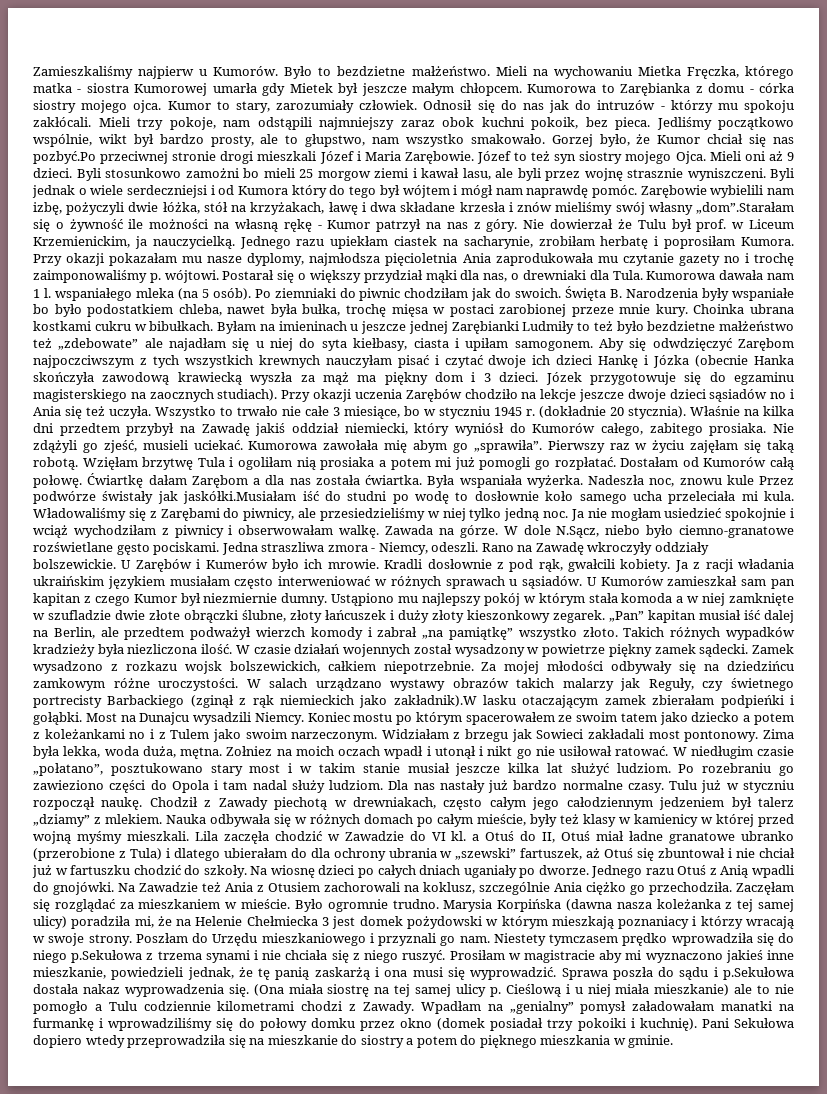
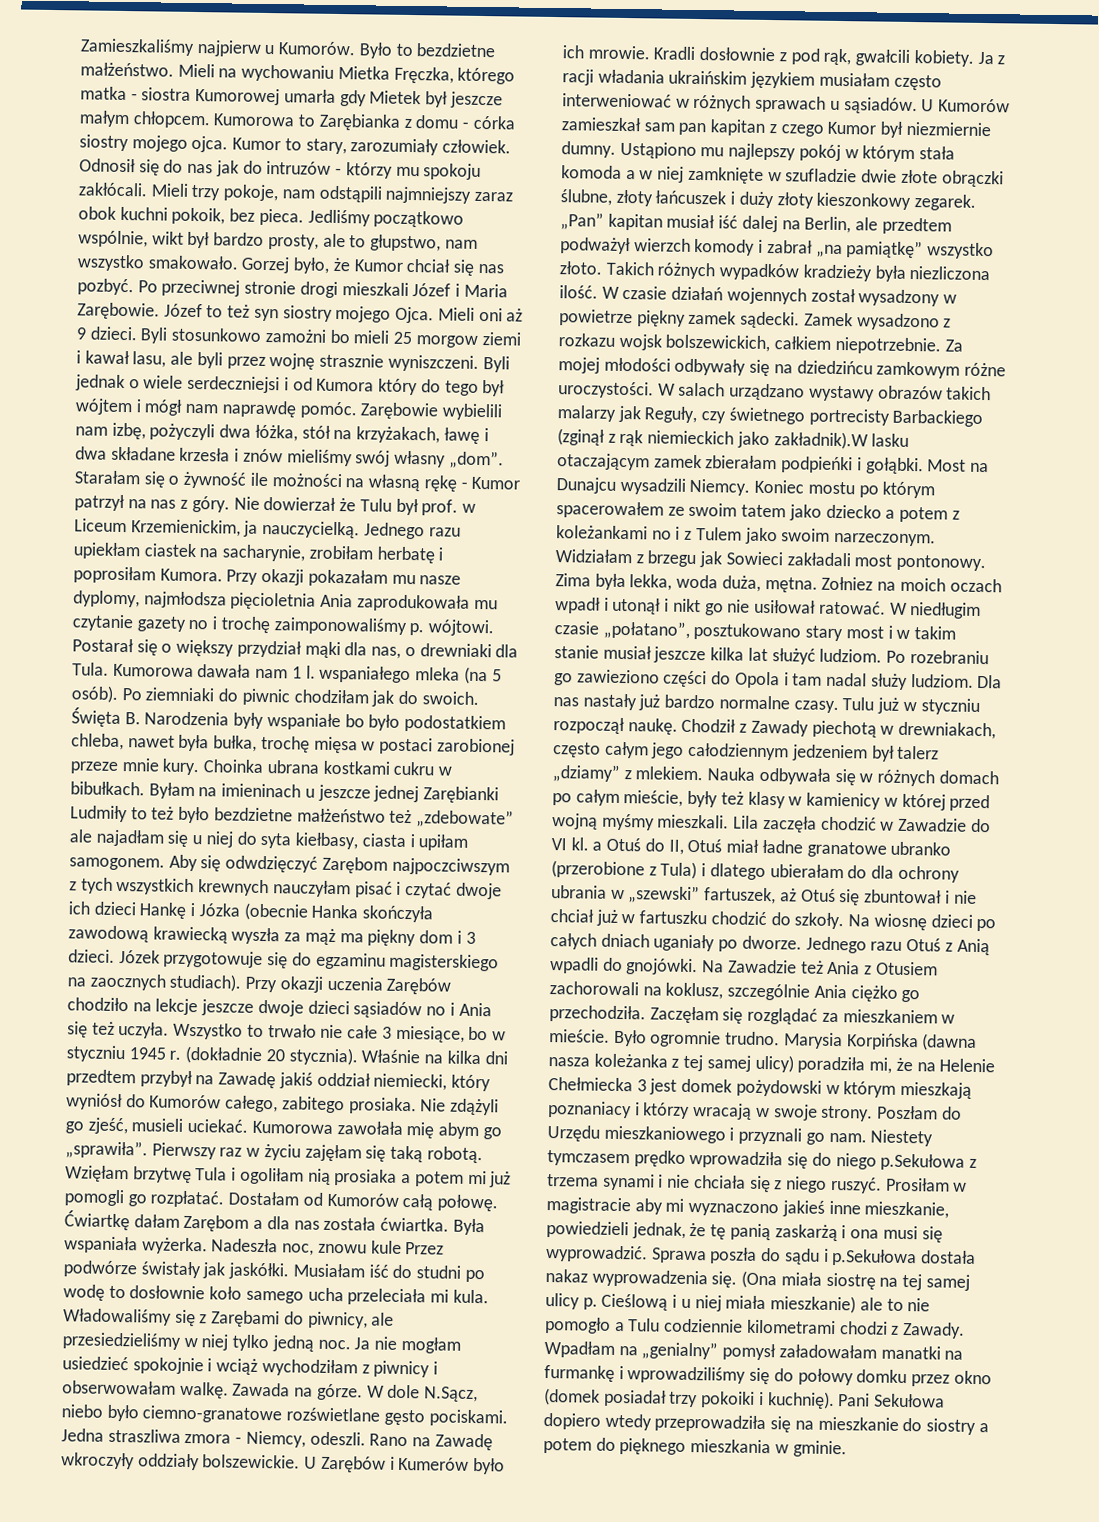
- Gorzej było, że Kumor chciał się nas pozbyć.Po przeciwnej stronie drogi mieszkali Józef i Maria Zarębowie.
+ Gorzej było, że Kumor chciał się nas pozbyć. Po przeciwnej stronie drogi mieszkali Józef i Maria Zarębowie.
- Zarębowie wybielili nam izbę, pożyczyli dwie łóżka, stół na krzyżakach, ławę i dwa składane krzesła i znów mieliśmy swój własny „dom”.Starałam się o żywność ile możności na własną rękę - Kumor patrzył na nas z góry.
+ Zarębowie wybielili nam izbę, pożyczyli dwa łóżka, stół na krzyżakach, ławę i dwa składane krzesła i znów mieliśmy swój własny „dom”. Starałam się o żywność ile możności na własną rękę - Kumor patrzył na nas z góry.
- Nadeszła noc, znowu kule Przez podwórze świstały jak jaskółki.Musiałam iść do studni po wodę to dosłownie koło samego ucha przeleciała mi kula.
+ Nadeszła noc, znowu kule Przez podwórze świstały jak jaskółki. Musiałam iść do studni po wodę to dosłownie koło samego ucha przeleciała mi kula.

